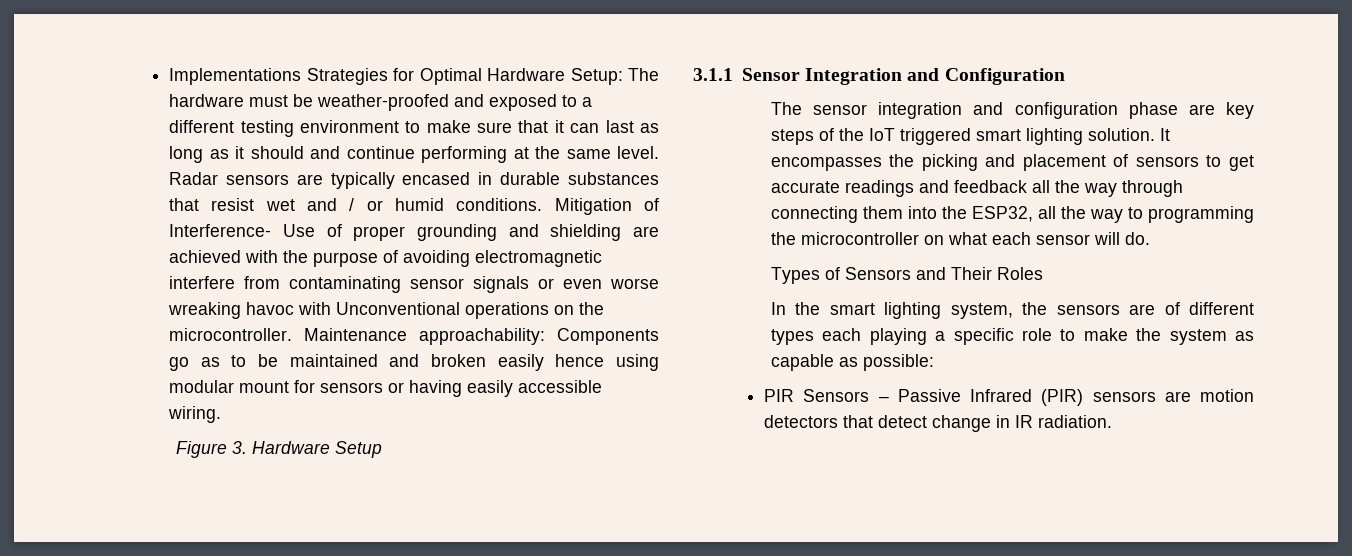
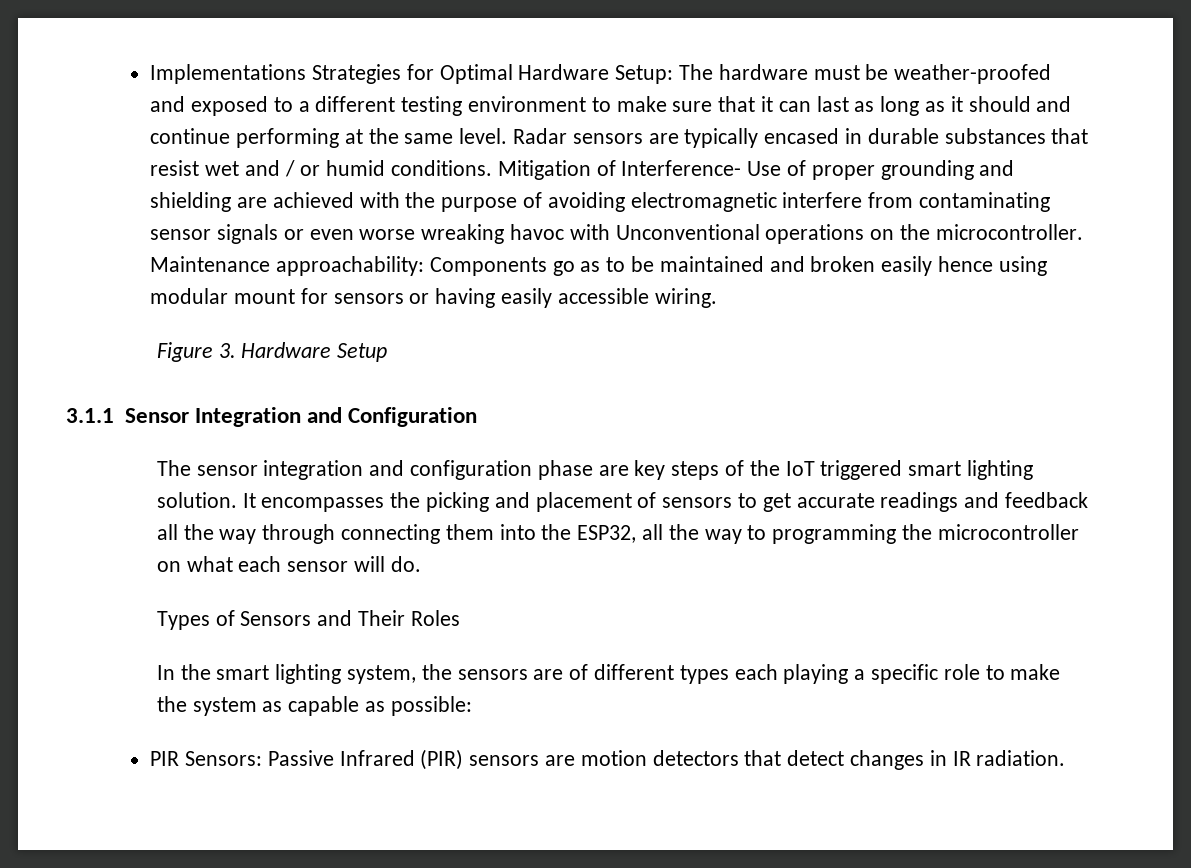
- PIR Sensors – Passive Infrared (PIR) sensors are motion detectors that detect change in IR radiation.
+ PIR Sensors: Passive Infrared (PIR) sensors are motion detectors that detect changes in IR radiation.

